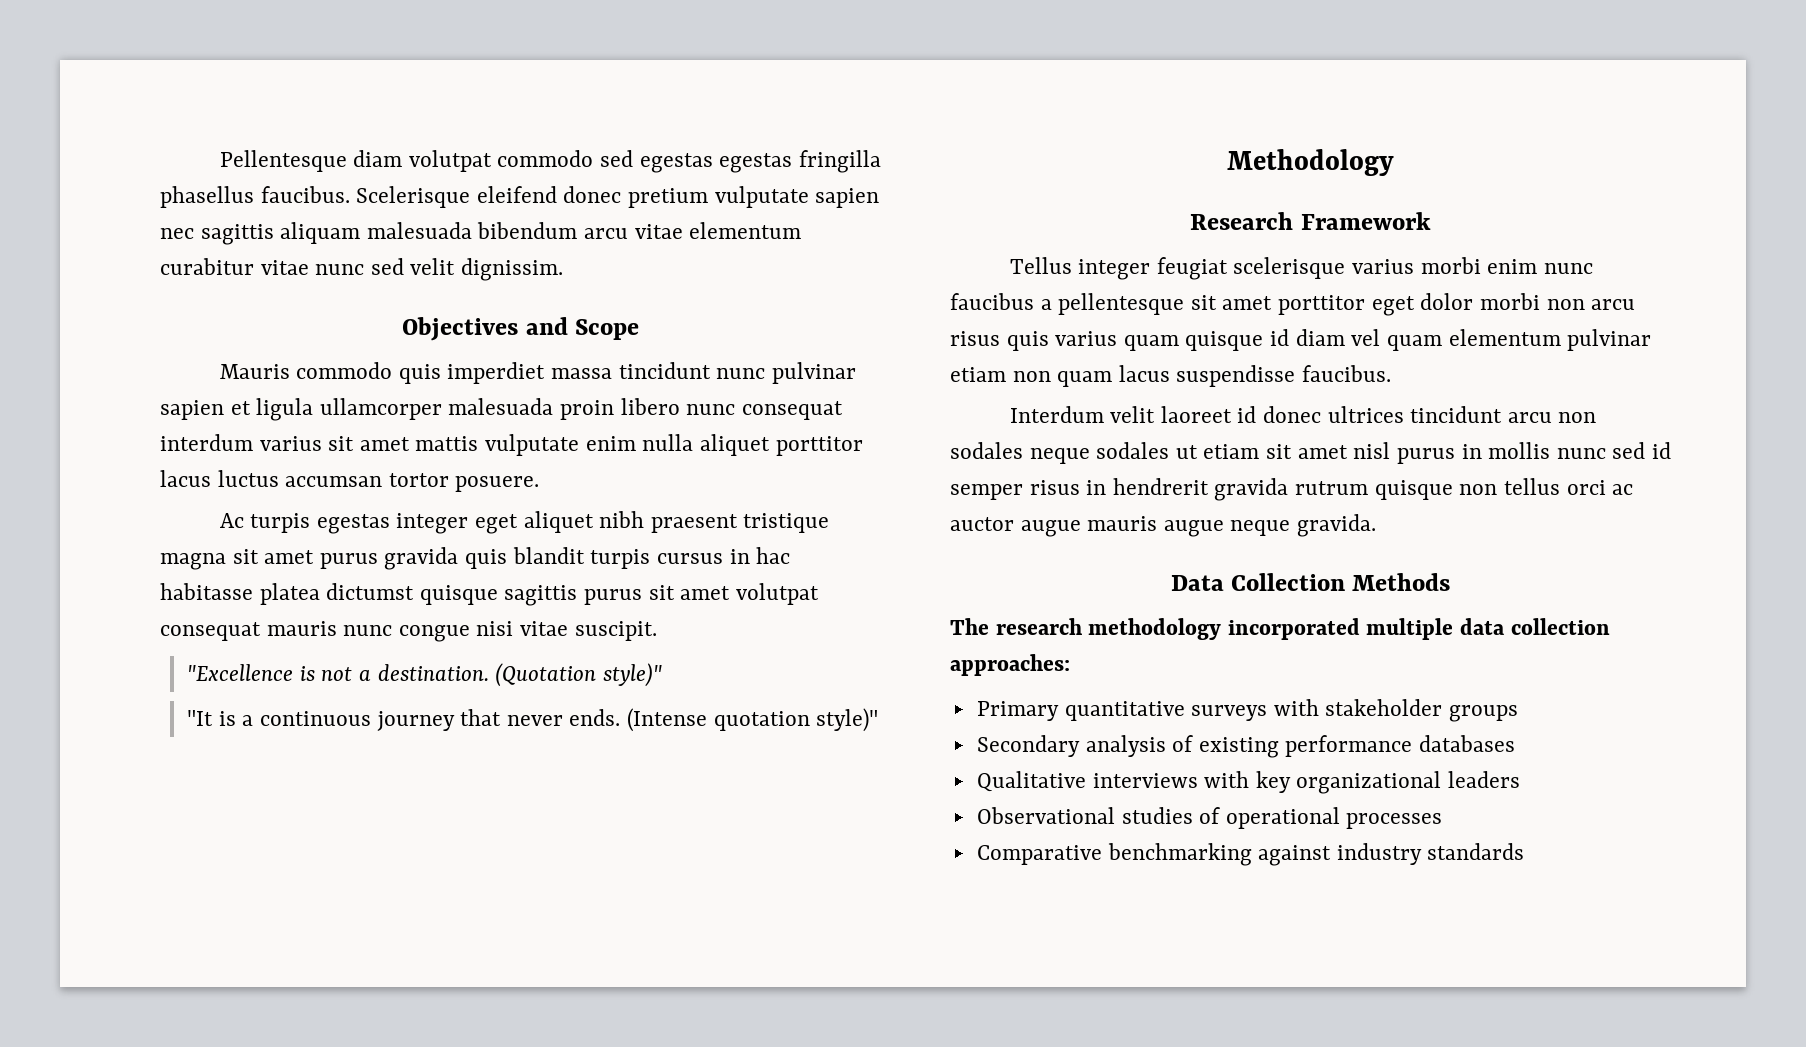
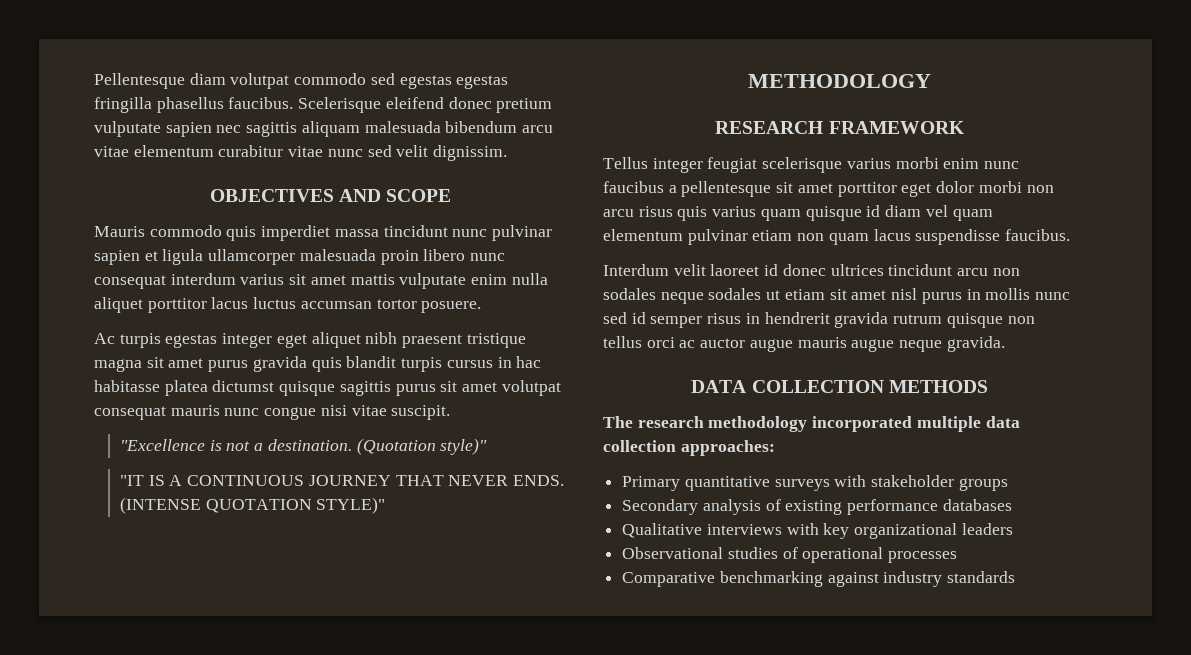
- Objectives and Scope
+ OBJECTIVES AND SCOPE
- "It is a continuous journey that never ends. (Intense quotation style)"
- Methodology
- Research Framework
+ "IT IS A CONTINUOUS JOURNEY THAT NEVER ENDS. (INTENSE QUOTATION STYLE)"
+ METHODOLOGY
+ RESEARCH FRAMEWORK
- Data Collection Methods
+ DATA COLLECTION METHODS

